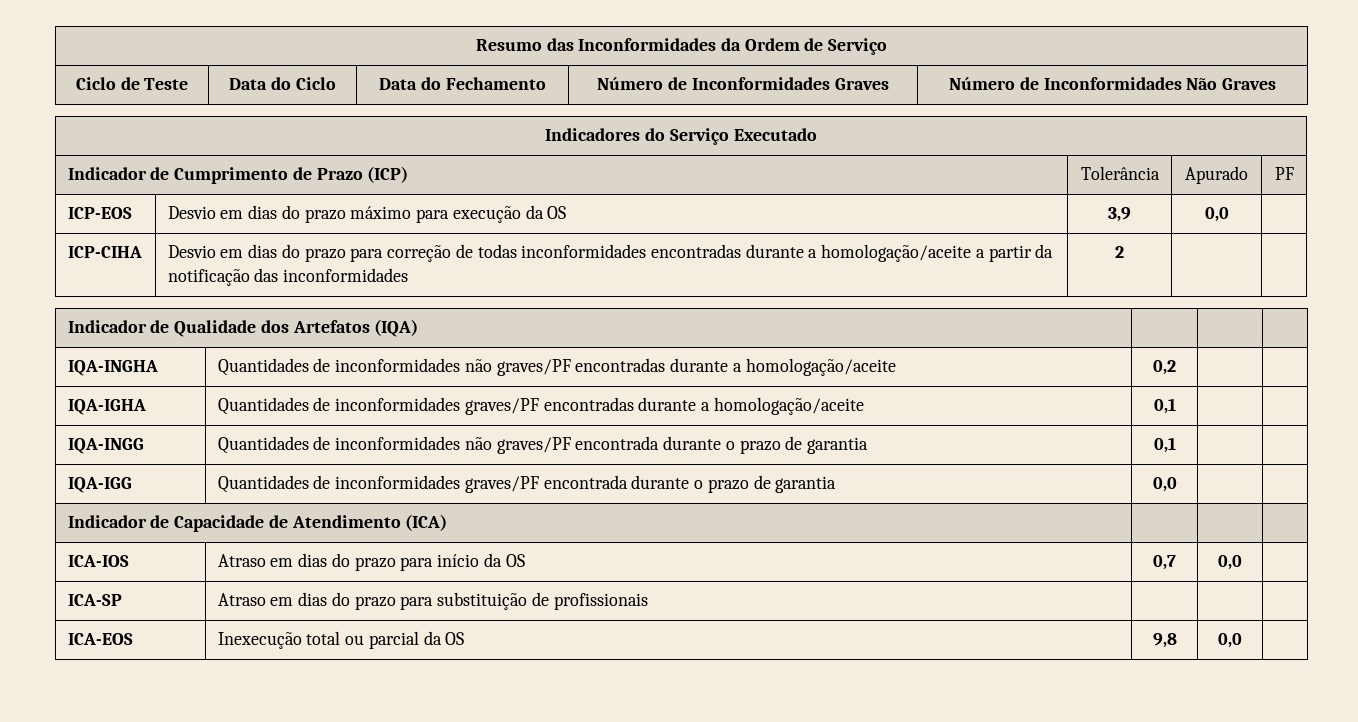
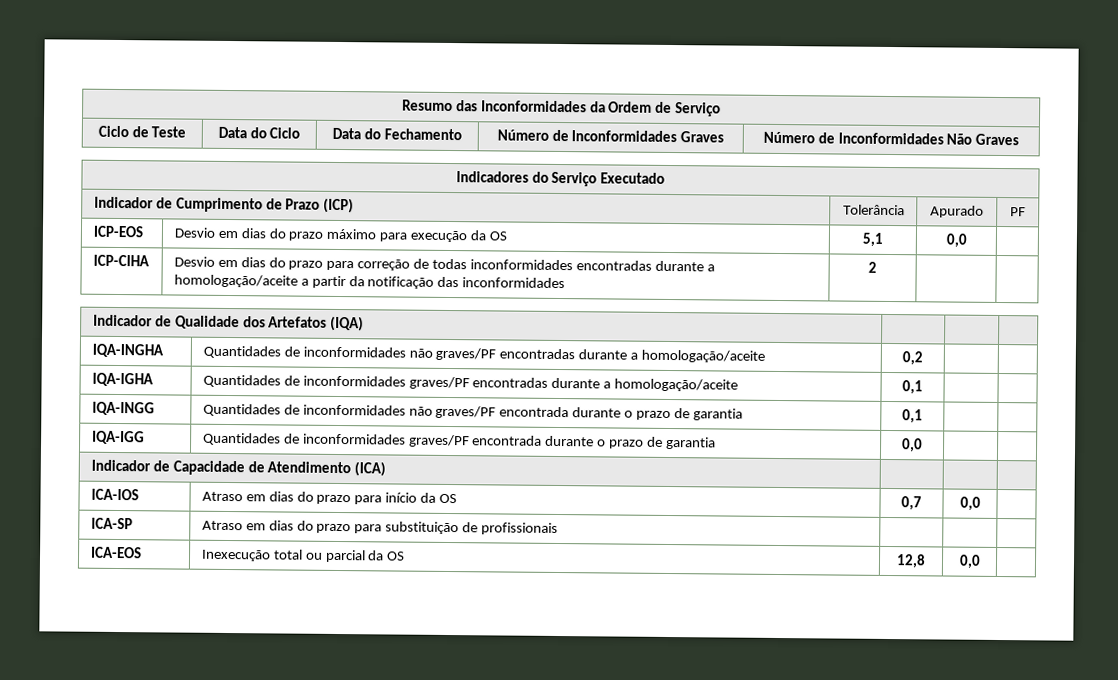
- ICP-EOS | Desvio em dias do prazo máximo para execução da OS | 3,9 | 0,0 |
+ ICP-EOS | Desvio em dias do prazo máximo para execução da OS | 5,1 | 0,0 |
- ICA-EOS | Inexecução total ou parcial da OS | 9,8 | 0,0 |
+ ICA-EOS | Inexecução total ou parcial da OS | 12,8 | 0,0 |

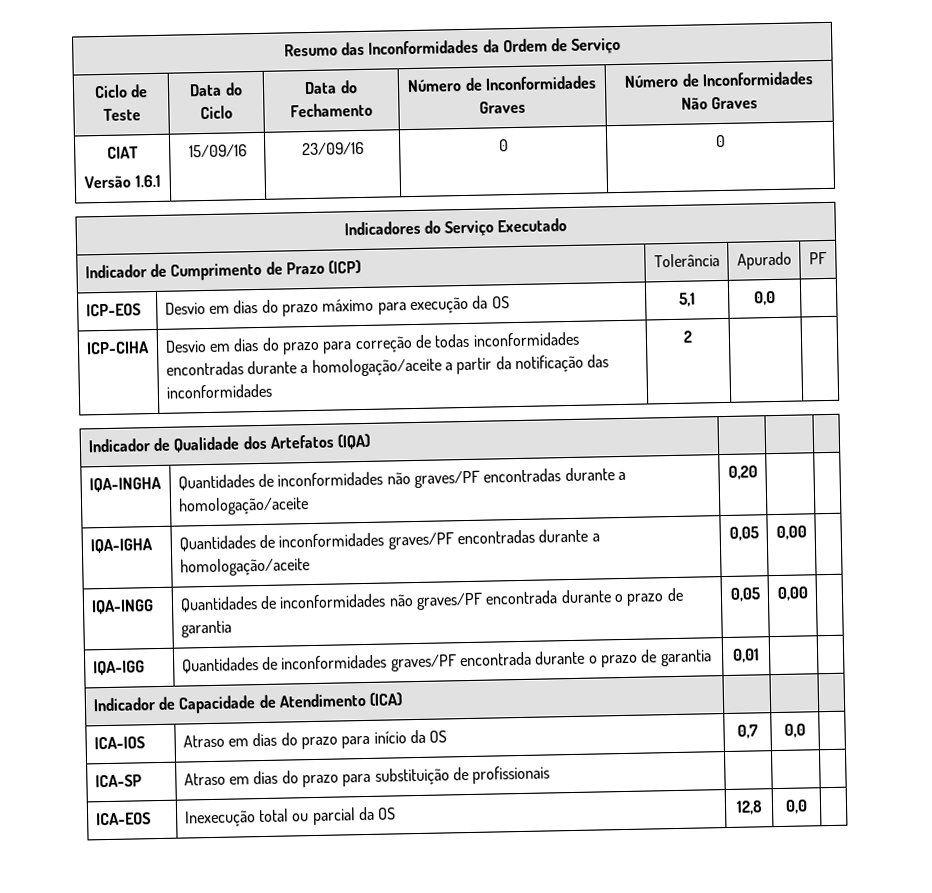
+ CIAT
+ Versão 1.6.1 | 15/09/16 | 23/09/16 | 0 | 0
- IQA-INGHA | Quantidades de inconformidades não graves/PF encontradas durante a homologação/aceite | 0,2 | |
+ IQA-INGHA | Quantidades de inconformidades não graves/PF encontradas durante a homologação/aceite | 0,20 | |
- IQA-IGHA | Quantidades de inconformidades graves/PF encontradas durante a homologação/aceite | 0,1 | |
+ IQA-IGHA | Quantidades de inconformidades graves/PF encontradas durante a homologação/aceite | 0,05 | 0,00 |
- IQA-INGG | Quantidades de inconformidades não graves/PF encontrada durante o prazo de garantia | 0,1 | |
+ IQA-INGG | Quantidades de inconformidades não graves/PF encontrada durante o prazo de garantia | 0,05 | 0,00 |
- IQA-IGG | Quantidades de inconformidades graves/PF encontrada durante o prazo de garantia | 0,0 | |
+ IQA-IGG | Quantidades de inconformidades graves/PF encontrada durante o prazo de garantia | 0,01 | |

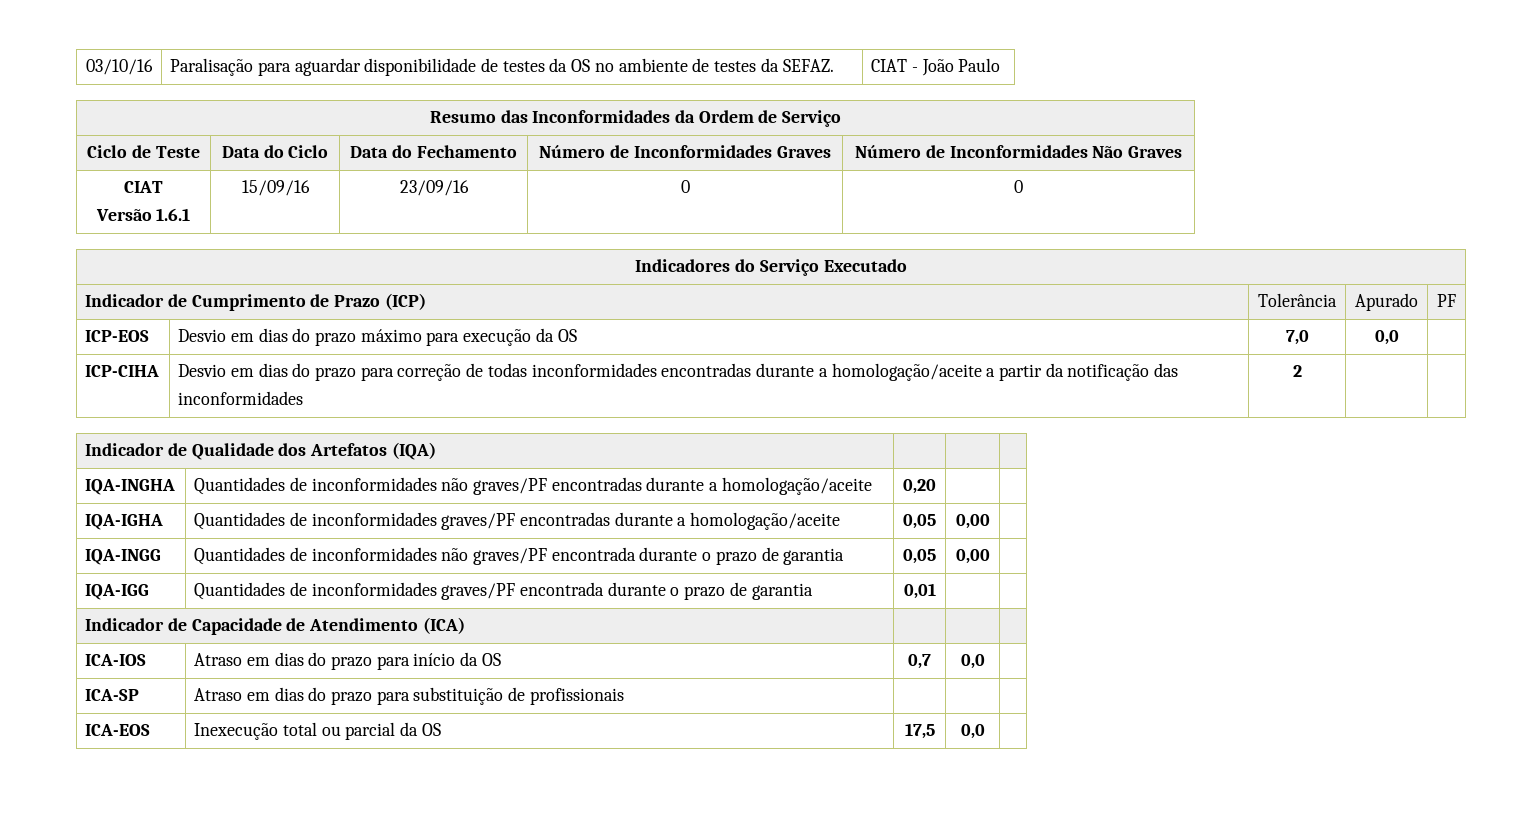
+ 03/10/16 | Paralisação para aguardar disponibilidade de testes da OS no ambiente de testes da SEFAZ. | CIAT - João Paulo
- ICP-EOS | Desvio em dias do prazo máximo para execução da OS | 5,1 | 0,0 |
+ ICP-EOS | Desvio em dias do prazo máximo para execução da OS | 7,0 | 0,0 |
- ICA-EOS | Inexecução total ou parcial da OS | 12,8 | 0,0 |
+ ICA-EOS | Inexecução total ou parcial da OS | 17,5 | 0,0 |

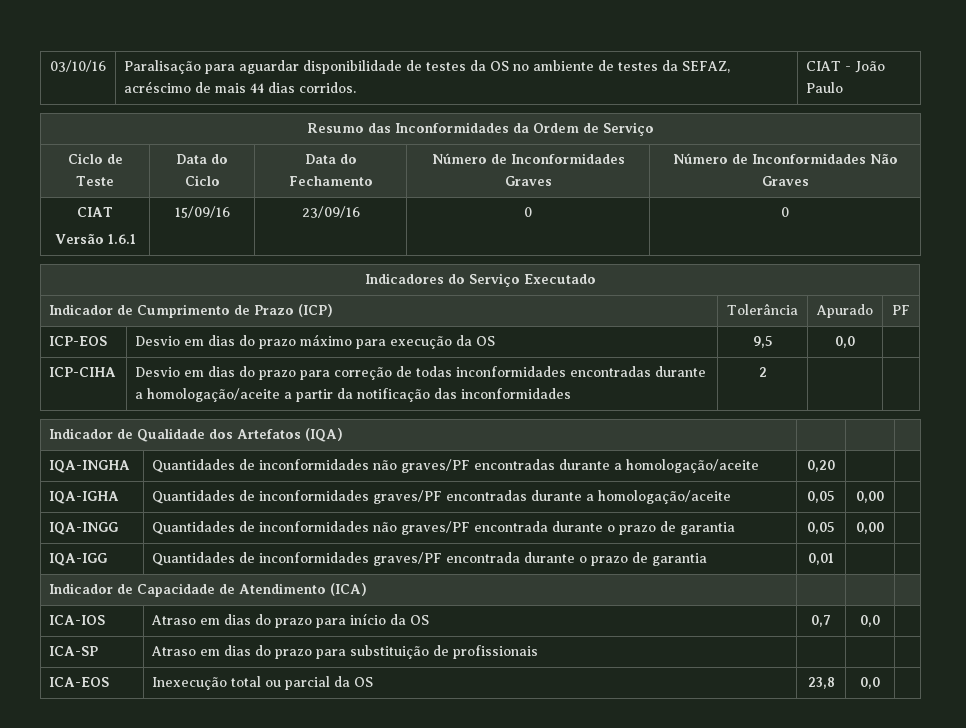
- 03/10/16 | Paralisação para aguardar disponibilidade de testes da OS no ambiente de testes da SEFAZ. | CIAT - João Paulo
+ 03/10/16 | Paralisação para aguardar disponibilidade de testes da OS no ambiente de testes da SEFAZ, acréscimo de mais 44 dias corridos. | CIAT - João Paulo
- ICP-EOS | Desvio em dias do prazo máximo para execução da OS | 7,0 | 0,0 |
+ ICP-EOS | Desvio em dias do prazo máximo para execução da OS | 9,5 | 0,0 |
- ICA-EOS | Inexecução total ou parcial da OS | 17,5 | 0,0 |
+ ICA-EOS | Inexecução total ou parcial da OS | 23,8 | 0,0 |

